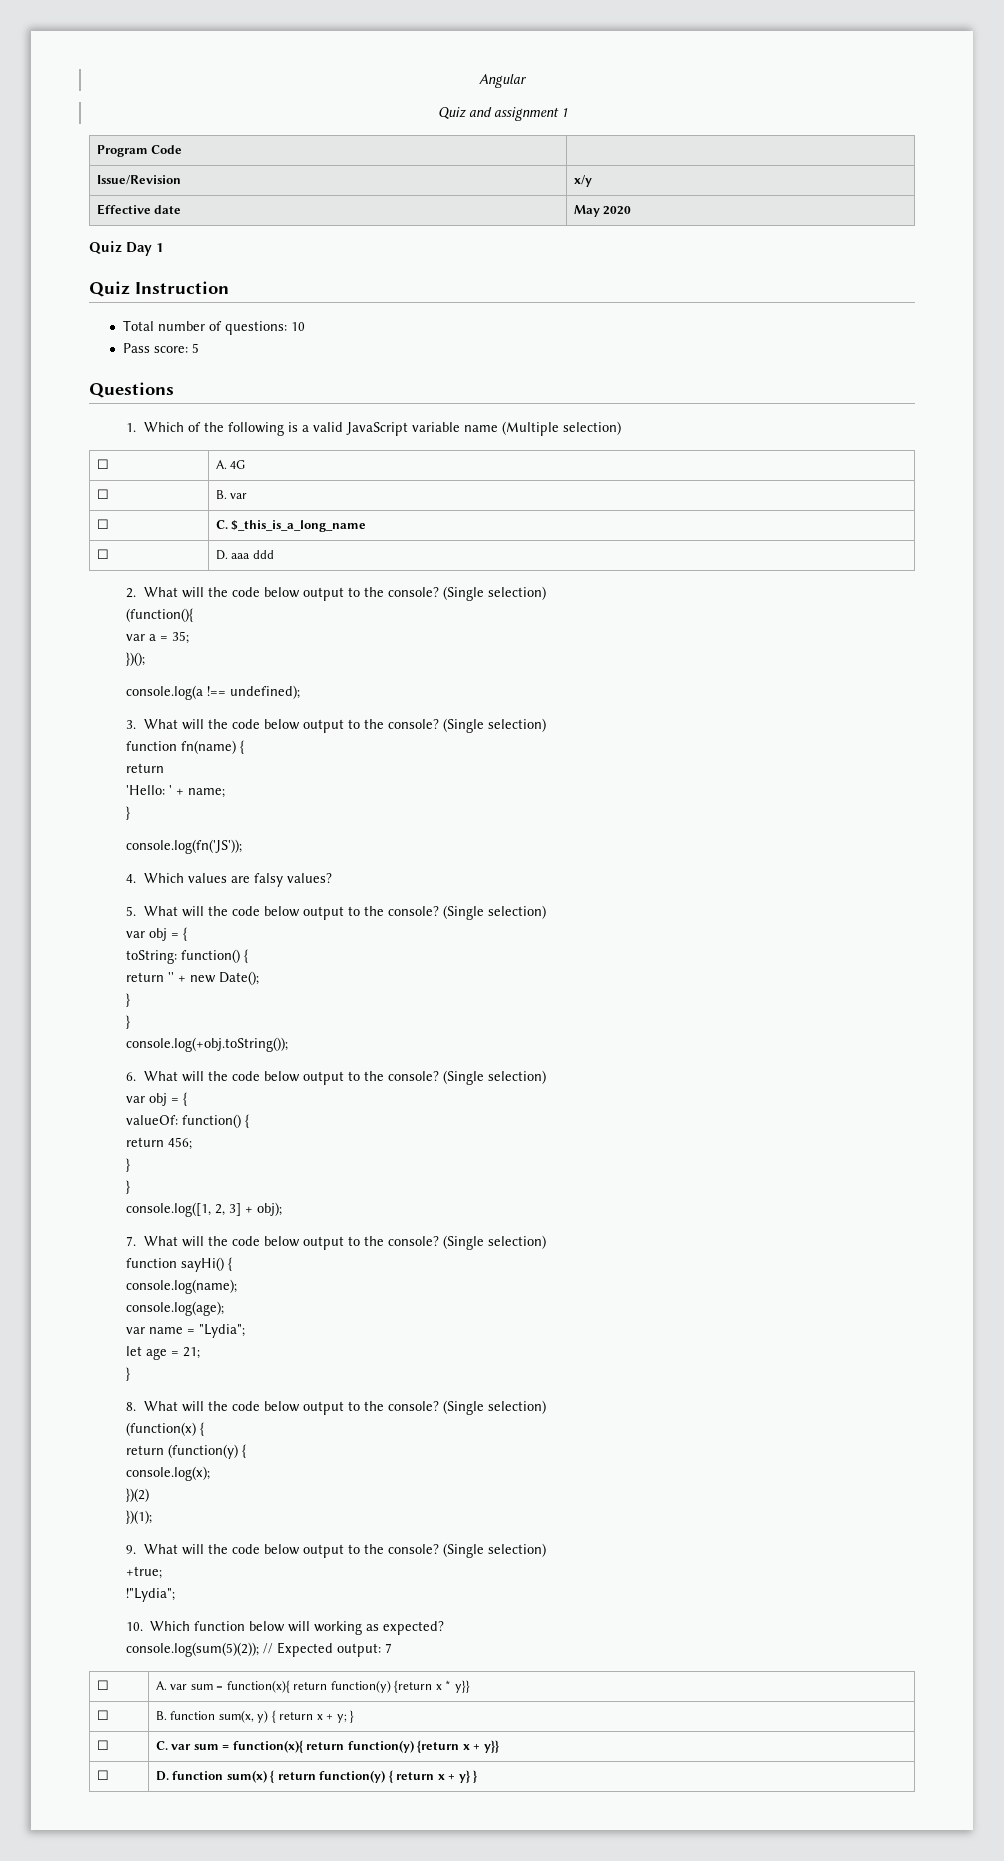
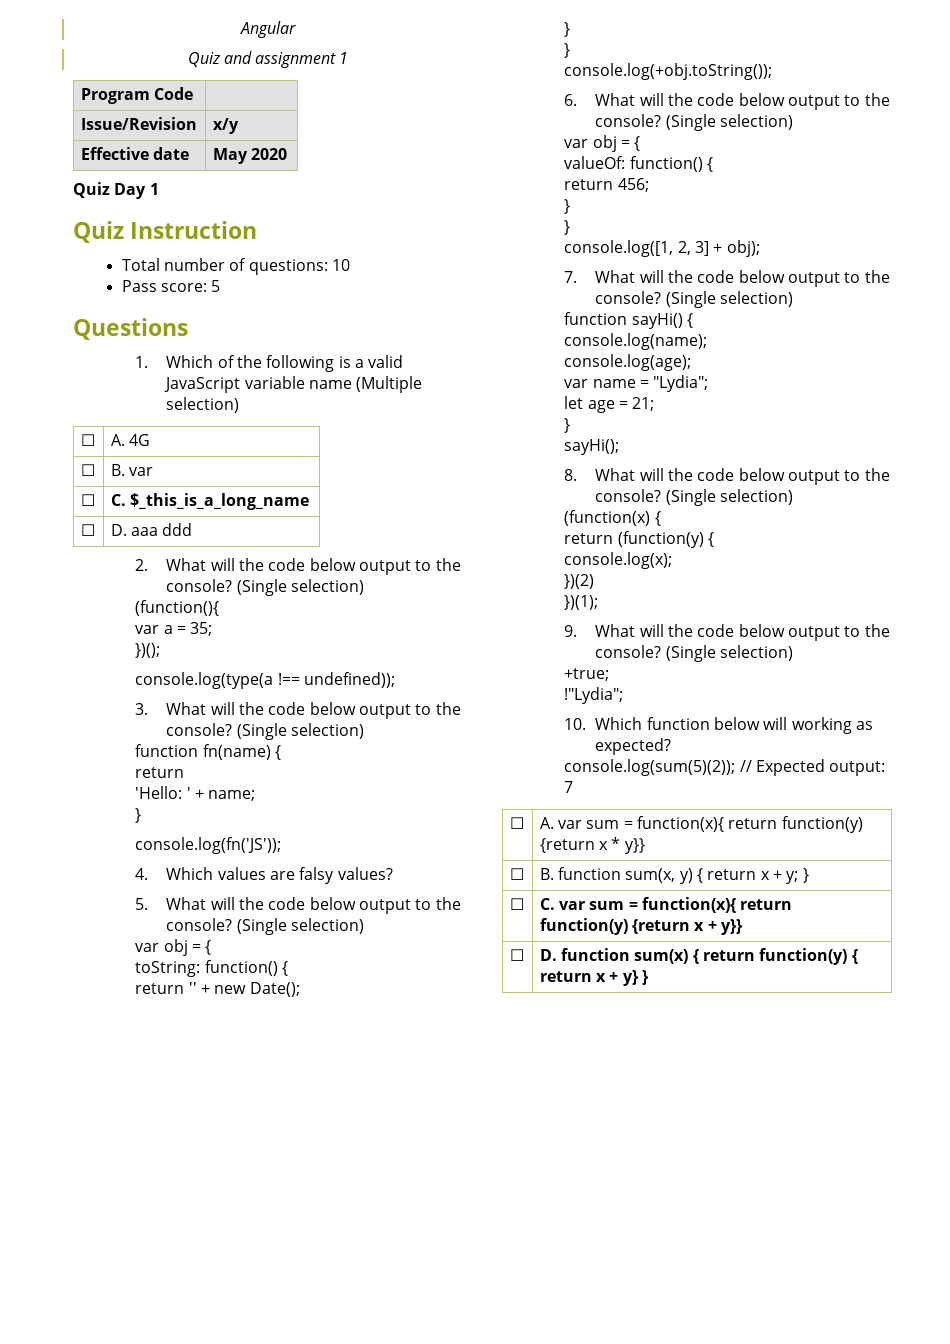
- console.log(a !== undefined);
+ console.log(type(a !== undefined));
+ sayHi();

